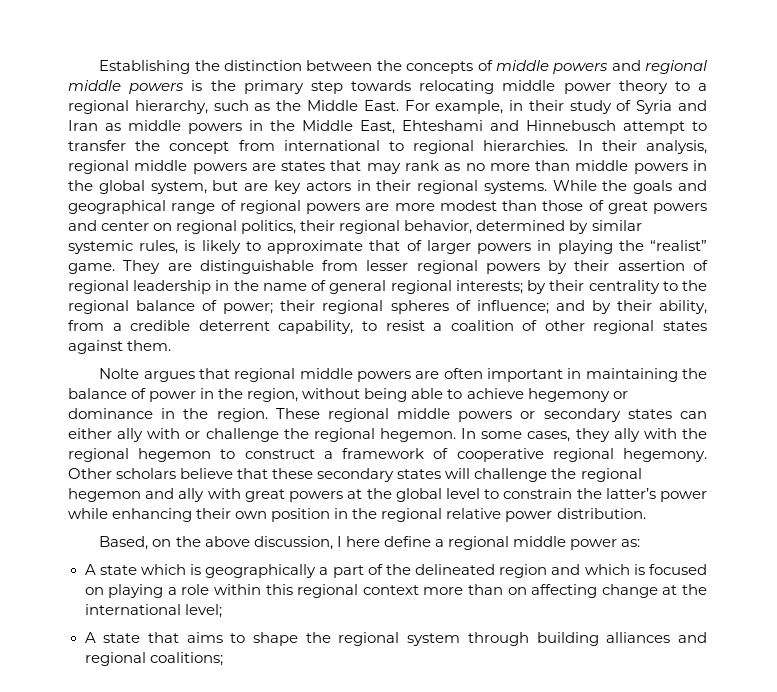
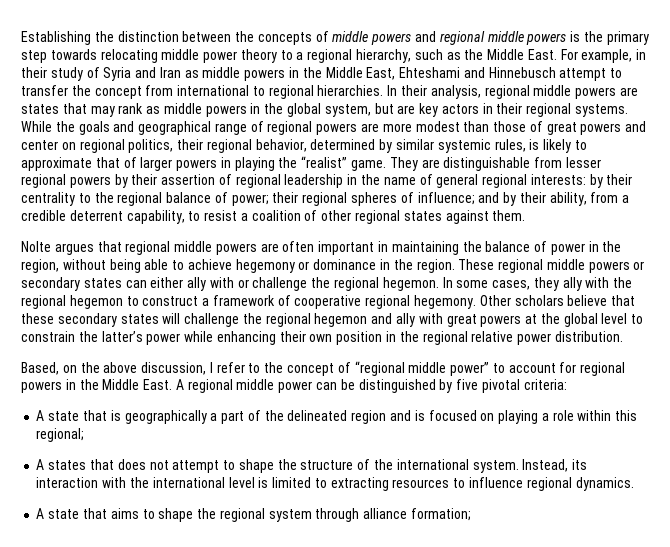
- In their analysis, regional middle powers are states that may rank as no more than middle powers in the global system, but are key actors in their regional systems.
+ In their analysis, regional middle powers are states that may rank as middle powers in the global system, but are key actors in their regional systems.
- They are distinguishable from lesser regional powers by their assertion of regional leadership in the name of general regional interests; by their centrality to the regional balance of power; their regional spheres of influence; and by their ability, from a credible deterrent capability, to resist a coalition of other regional states against them.
+ They are distinguishable from lesser regional powers by their assertion of regional leadership in the name of general regional interests: by their centrality to the regional balance of power; their regional spheres of influence; and by their ability, from a credible deterrent capability, to resist a coalition of other regional states against them.
- Based, on the above discussion, I here define a regional middle power as:
- A state which is geographically a part of the delineated region and which is focused on playing a role within this regional context more than on affecting change at the international level;
+ Based, on the above discussion, I refer to the concept of “regional middle power” to account for regional powers in the Middle East. A regional middle power can be distinguished by five pivotal criteria:
+ A state that is geographically a part of the delineated region and is focused on playing a role within this regional;
+ A states that does not attempt to shape the structure of the international system. Instead, its interaction with the international level is limited to extracting resources to influence regional dynamics.
- A state that aims to shape the regional system through building alliances and regional coalitions;
+ A state that aims to shape the regional system through alliance formation;

